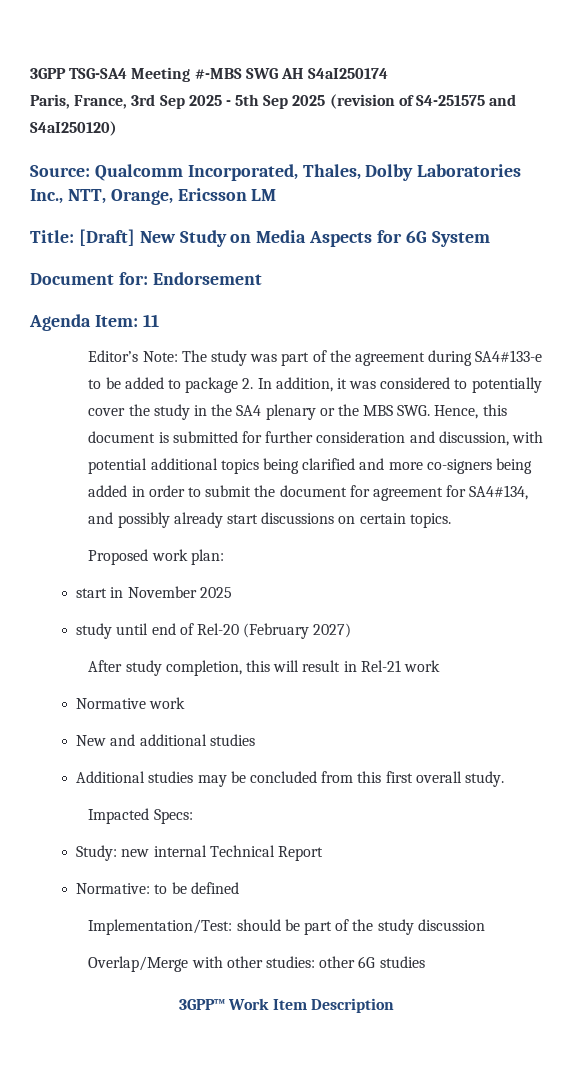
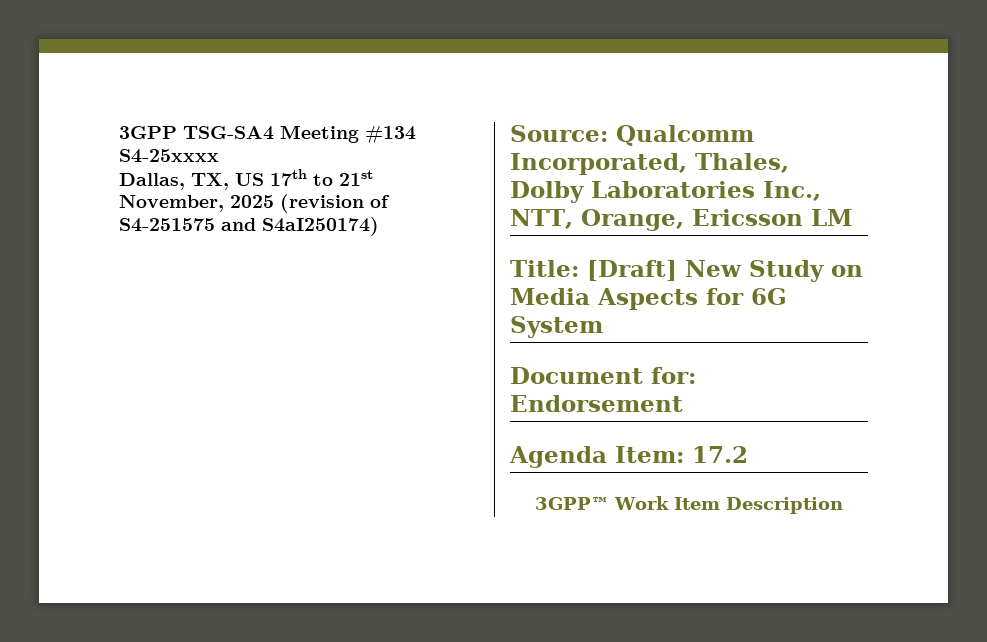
- 3GPP TSG-SA4 Meeting #-MBS SWG AH S4aI250174
- Paris, France, 3rd Sep 2025 - 5th Sep 2025 (revision of S4-251575 and S4aI250120)
+ 3GPP TSG-SA4 Meeting #134 S4-25xxxx
+ Dallas, TX, US 17th to 21st November, 2025 (revision of S4-251575 and S4aI250174)
- Agenda Item: 11
- Editor’s Note: The study was part of the agreement during SA4#133-e to be added to package 2. In addition, it was considered to potentially cover the study in the SA4 plenary or the MBS SWG. Hence, this document is submitted for further consideration and discussion, with potential additional topics being clarified and more co-signers being added in order to submit the document for agreement for SA4#134, and possibly already start discussions on certain topics.
- Proposed work plan:
- start in November 2025
- study until end of Rel-20 (February 2027)
- After study completion, this will result in Rel-21 work
- Normative work
- New and additional studies
- Additional studies may be concluded from this first overall study.
- Impacted Specs:
- Study: new internal Technical Report
- Normative: to be defined
- Implementation/Test: should be part of the study discussion
- Overlap/Merge with other studies: other 6G studies
+ Agenda Item: 17.2

